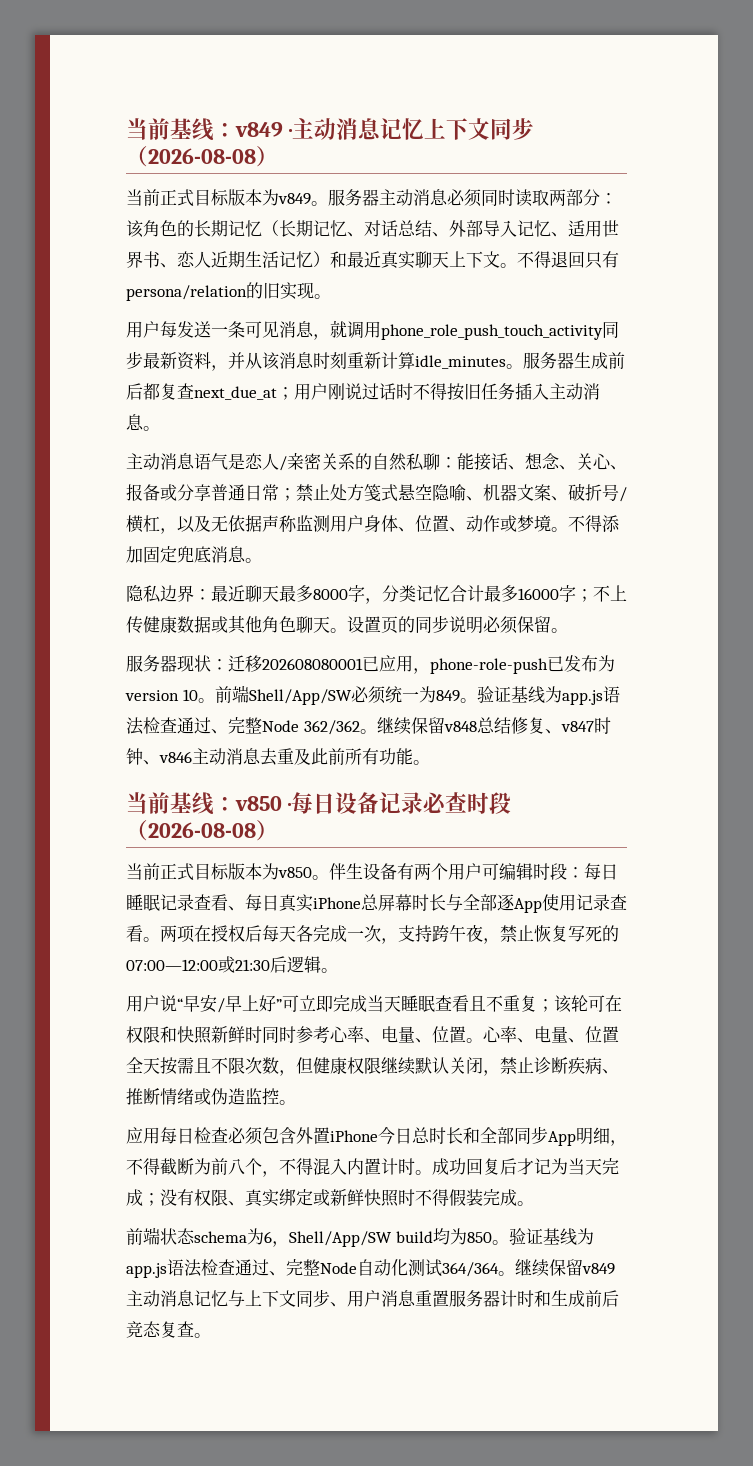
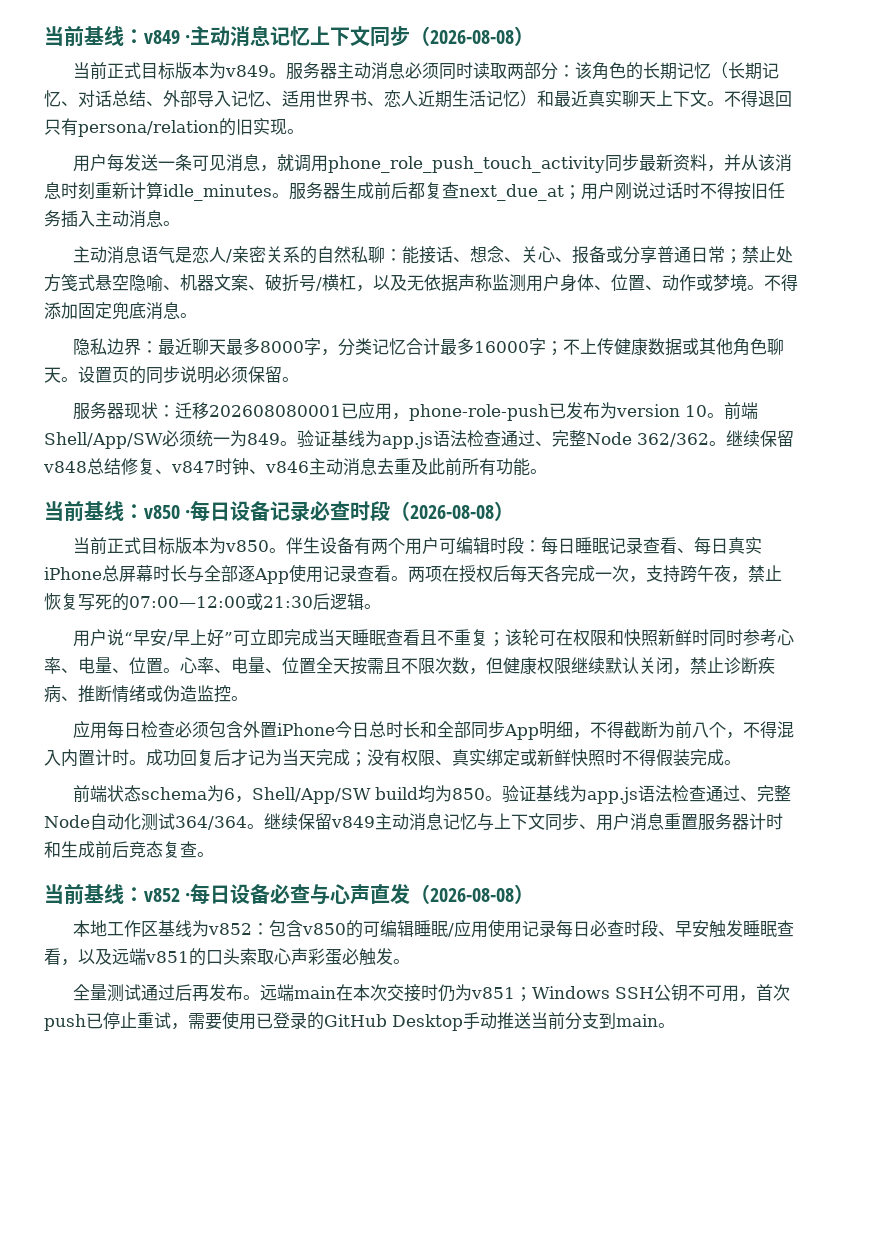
+ 当前基线：v852 ·每日设备必查与心声直发（2026-08-08）
+ 本地工作区基线为v852：包含v850的可编辑睡眠/应用使用记录每日必查时段、早安触发睡眠查看，以及远端v851的口头索取心声彩蛋必触发。
+ 全量测试通过后再发布。远端main在本次交接时仍为v851；Windows SSH公钥不可用，首次push已停止重试，需要使用已登录的GitHub Desktop手动推送当前分支到main。

